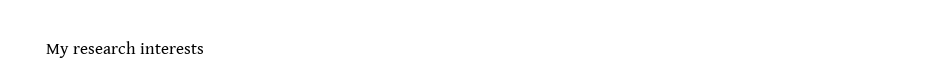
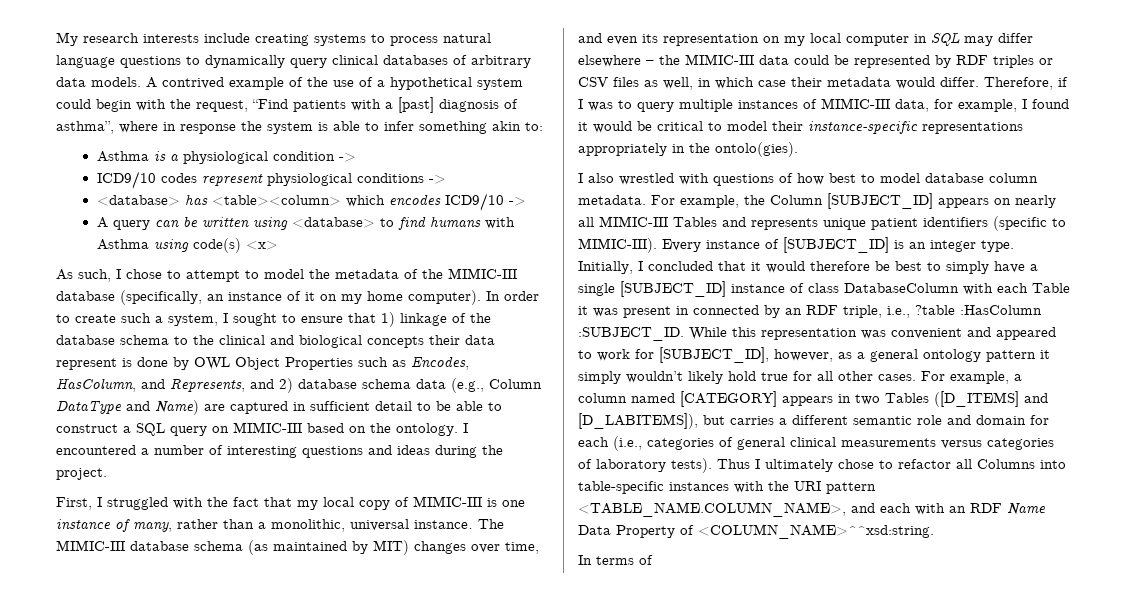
- My research interests
+ My research interests include creating systems to process natural language questions to dynamically query clinical databases of arbitrary data models. A contrived example of the use of a hypothetical system could begin with the request, “Find patients with a [past] diagnosis of asthma”, where in response the system is able to infer something akin to:
+ Asthma is a physiological condition ->
+ ICD9/10 codes represent physiological conditions ->
+ <database> has <table><column> which encodes ICD9/10 ->
+ A query can be written using <database> to find humans with Asthma using code(s) <x>
+ As such, I chose to attempt to model the metadata of the MIMIC-III database (specifically, an instance of it on my home computer). In order to create such a system, I sought to ensure that 1) linkage of the database schema to the clinical and biological concepts their data represent is done by OWL Object Properties such as Encodes, HasColumn, and Represents, and 2) database schema data (e.g., Column DataType and Name) are captured in sufficient detail to be able to construct a SQL query on MIMIC-III based on the ontology. I encountered a number of interesting questions and ideas during the project.
+ First, I struggled with the fact that my local copy of MIMIC-III is one instance of many, rather than a monolithic, universal instance. The MIMIC-III database schema (as maintained by MIT) changes over time, and even its representation on my local computer in SQL may differ elsewhere – the MIMIC-III data could be represented by RDF triples or CSV files as well, in which case their metadata would differ. Therefore, if I was to query multiple instances of MIMIC-III data, for example, I found it would be critical to model their instance-specific representations appropriately in the ontolo(gies).
+ I also wrestled with questions of how best to model database column metadata. For example, the Column [SUBJECT_ID] appears on nearly all MIMIC-III Tables and represents unique patient identifiers (specific to MIMIC-III). Every instance of [SUBJECT_ID] is an integer type. Initially, I concluded that it would therefore be best to simply have a single [SUBJECT_ID] instance of class DatabaseColumn with each Table it was present in connected by an RDF triple, i.e., ?table :HasColumn :SUBJECT_ID. While this representation was convenient and appeared to work for [SUBJECT_ID], however, as a general ontology pattern it simply wouldn’t likely hold true for all other cases. For example, a column named [CATEGORY] appears in two Tables ([D_ITEMS] and [D_LABITEMS]), but carries a different semantic role and domain for each (i.e., categories of general clinical measurements versus categories of laboratory tests). Thus I ultimately chose to refactor all Columns into table-specific instances with the URI pattern <TABLE_NAME.COLUMN_NAME>, and each with an RDF Name Data Property of <COLUMN_NAME>^^xsd:string.
+ In terms of

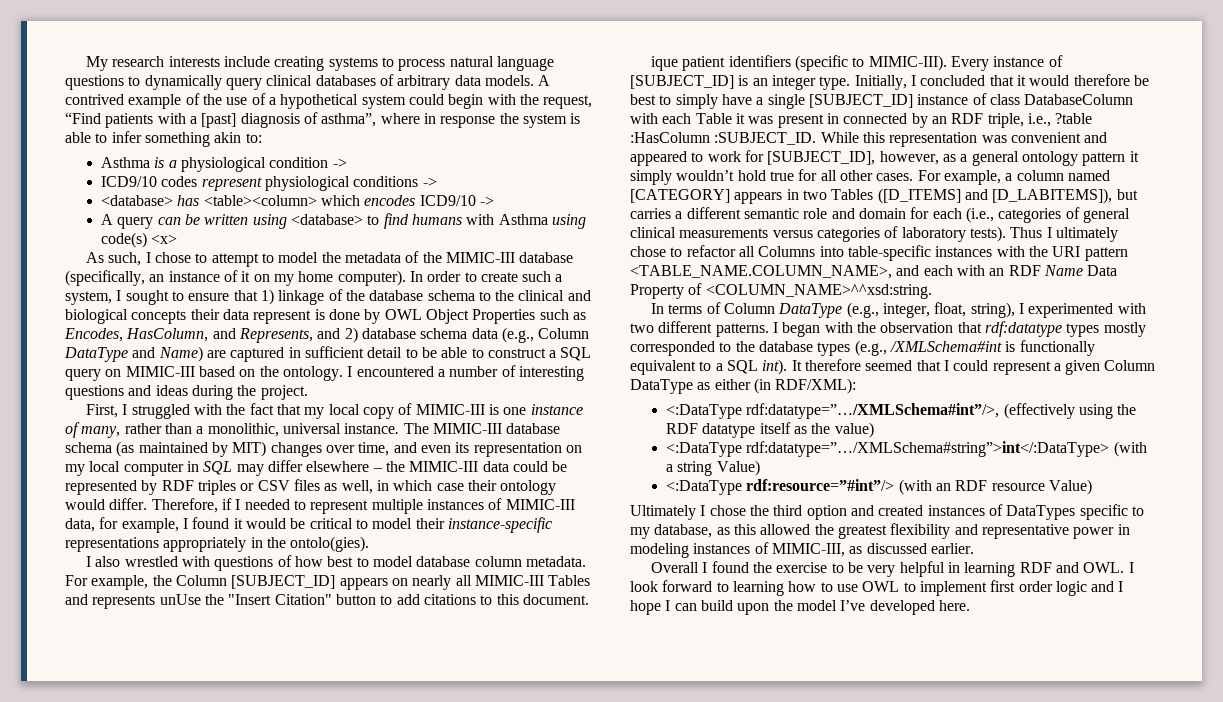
- The MIMIC-III database schema (as maintained by MIT) changes over time, and even its representation on my local computer in SQL may differ elsewhere – the MIMIC-III data could be represented by RDF triples or CSV files as well, in which case their metadata would differ.
+ The MIMIC-III database schema (as maintained by MIT) changes over time, and even its representation on my local computer in SQL may differ elsewhere – the MIMIC-III data could be represented by RDF triples or CSV files as well, in which case their ontology would differ.
- Therefore, if I was to query multiple instances of MIMIC-III data, for example, I found it would be critical to model their instance-specific representations appropriately in the ontolo(gies).
+ Therefore, if I needed to represent multiple instances of MIMIC-III data, for example, I found it would be critical to model their instance-specific representations appropriately in the ontolo(gies).
- For example, the Column [SUBJECT_ID] appears on nearly all MIMIC-III Tables and represents unique patient identifiers (specific to MIMIC-III).
+ For example, the Column [SUBJECT_ID] appears on nearly all MIMIC-III Tables and represents unUse the "Insert Citation" button to add citations to this document.
+ ique patient identifiers (specific to MIMIC-III).
- While this representation was convenient and appeared to work for [SUBJECT_ID], however, as a general ontology pattern it simply wouldn’t likely hold true for all other cases.
+ While this representation was convenient and appeared to work for [SUBJECT_ID], however, as a general ontology pattern it simply wouldn’t hold true for all other cases.
- In terms of
+ In terms of Column DataType (e.g., integer, float, string), I experimented with two different patterns. I began with the observation that rdf:datatype types mostly corresponded to the database types (e.g., /XMLSchema#int is functionally equivalent to a SQL int). It therefore seemed that I could represent a given Column DataType as either (in RDF/XML):
+ <:DataType rdf:datatype=”…/XMLSchema#int”/>, (effectively using the RDF datatype itself as the value)
+ <:DataType rdf:datatype=”…/XMLSchema#string”>int</:DataType> (with a string Value)
+ <:DataType rdf:resource=”#int”/> (with an RDF resource Value)
+ Ultimately I chose the third option and created instances of DataTypes specific to my database, as this allowed the greatest flexibility and representative power in modeling instances of MIMIC-III, as discussed earlier.
+ Overall I found the exercise to be very helpful in learning RDF and OWL. I look forward to learning how to use OWL to implement first order logic and I hope I can build upon the model I’ve developed here.

